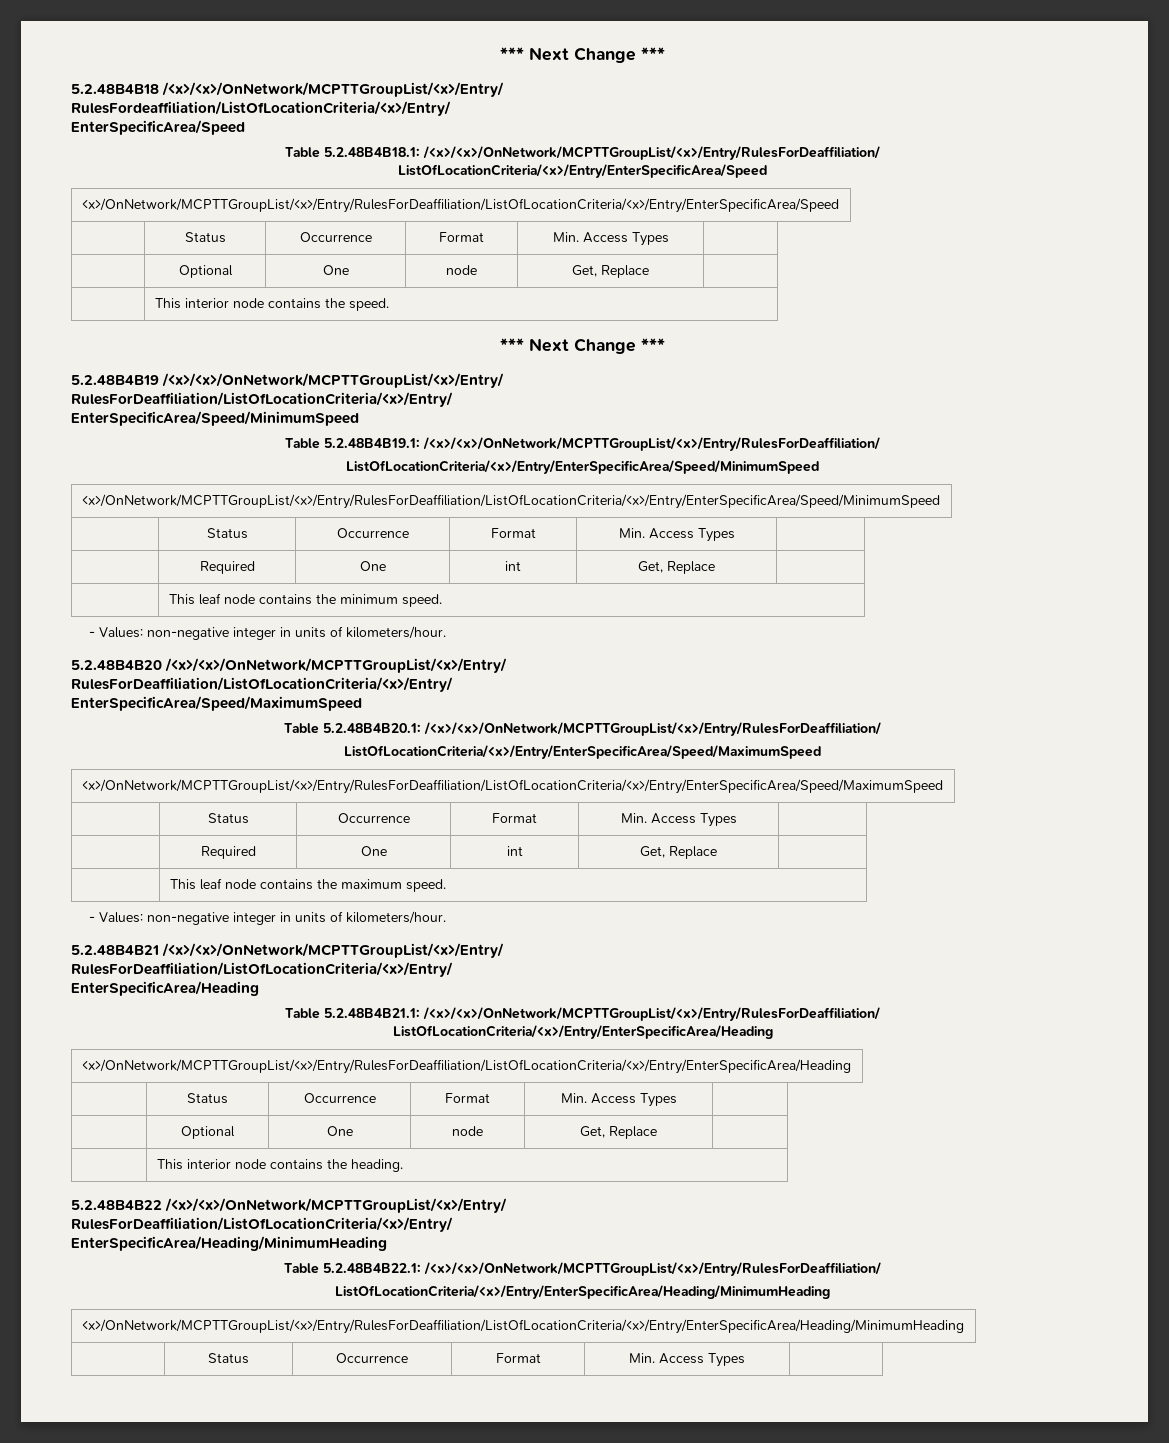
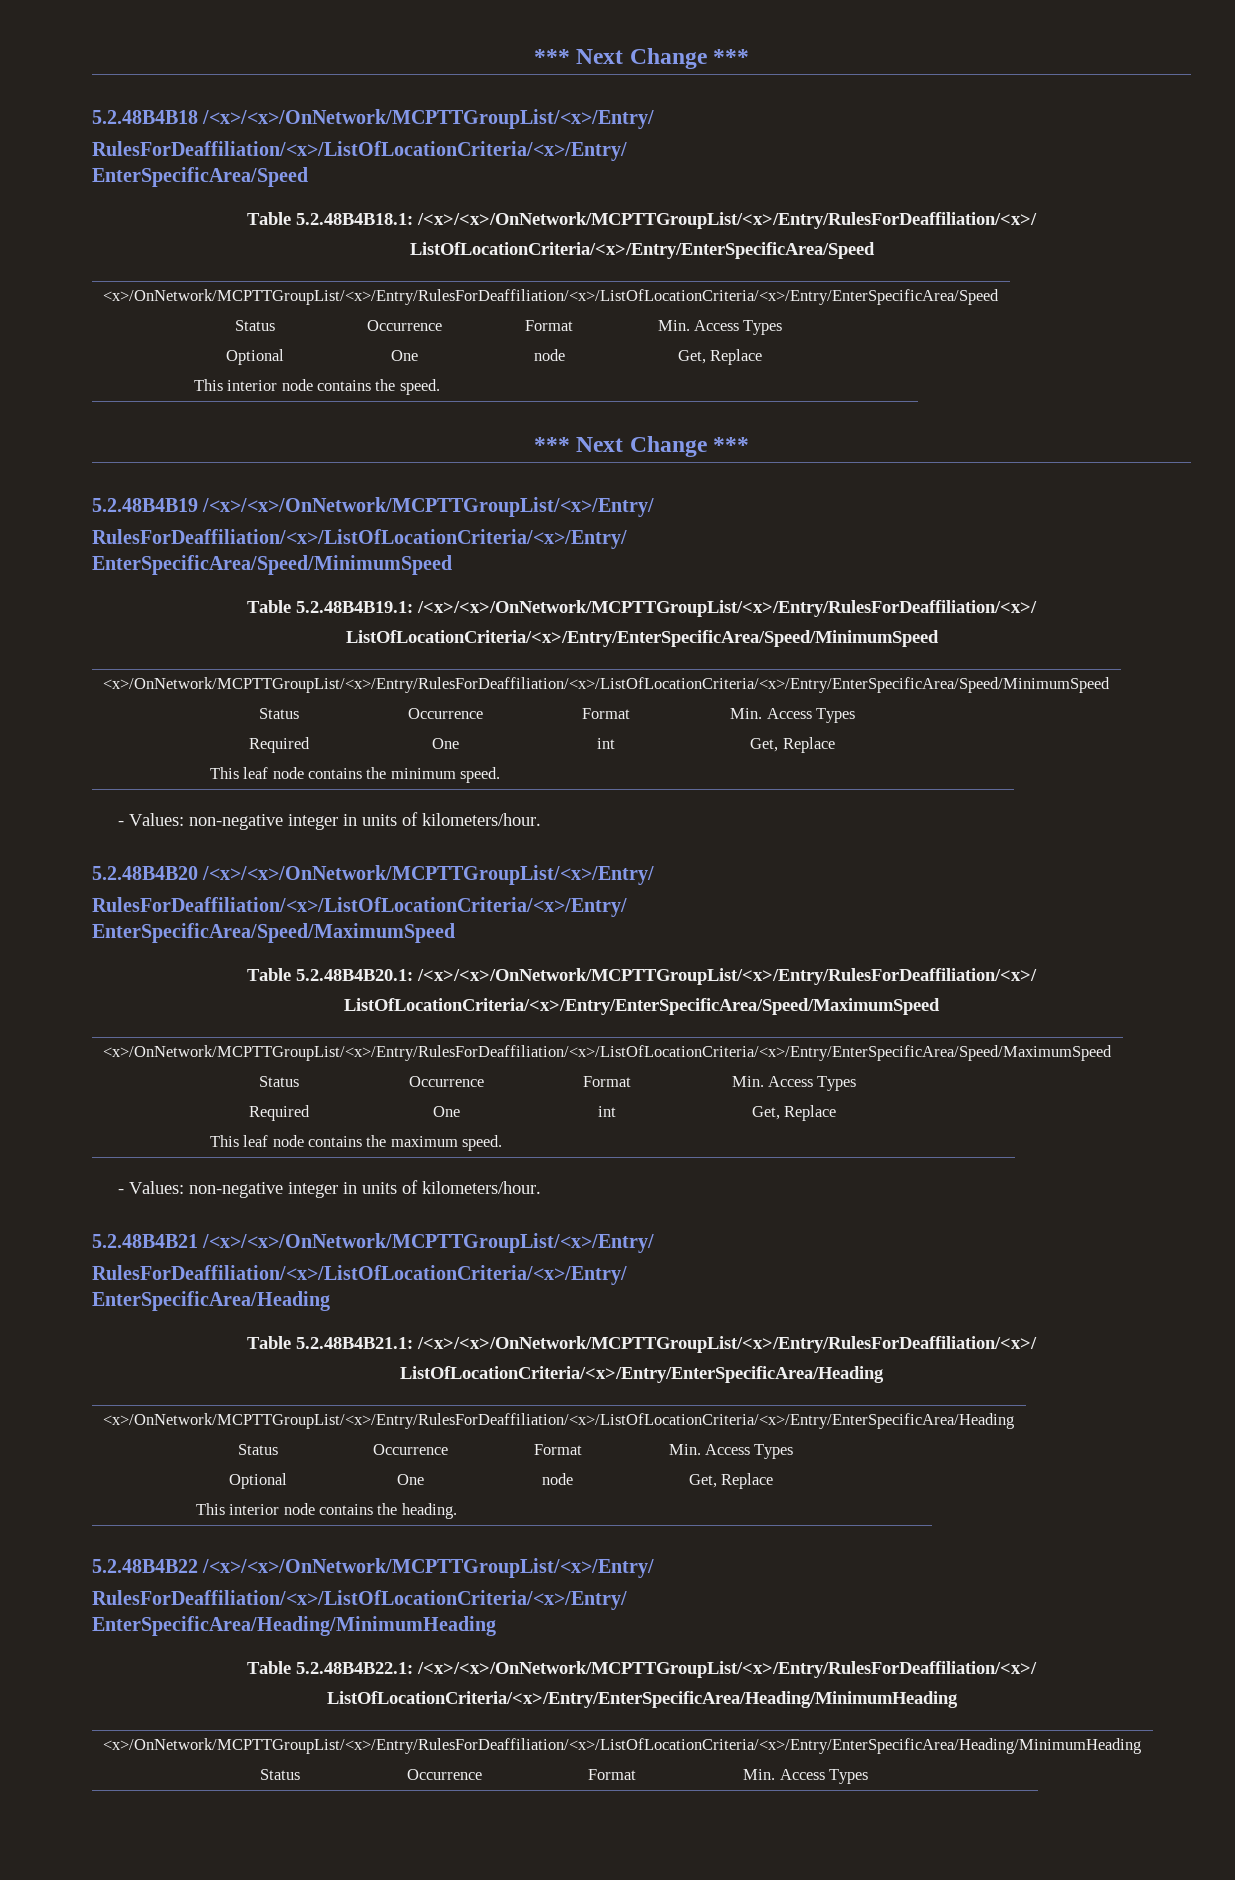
  5.2.48B4B18 /<x>/<x>/OnNetwork/MCPTTGroupList/<x>/Entry/
- RulesFordeaffiliation/ListOfLocationCriteria/<x>/Entry/
+ RulesForDeaffiliation/<x>/ListOfLocationCriteria/<x>/Entry/
- Table 5.2.48B4B18.1: /<x>/<x>/OnNetwork/MCPTTGroupList/<x>/Entry/RulesForDeaffiliation/
+ Table 5.2.48B4B18.1: /<x>/<x>/OnNetwork/MCPTTGroupList/<x>/Entry/RulesForDeaffiliation/<x>/
- <x>/OnNetwork/MCPTTGroupList/<x>/Entry/RulesForDeaffiliation/ListOfLocationCriteria/<x>/Entry/EnterSpecificArea/Speed
+ <x>/OnNetwork/MCPTTGroupList/<x>/Entry/RulesForDeaffiliation/<x>/ListOfLocationCriteria/<x>/Entry/EnterSpecificArea/Speed
  5.2.48B4B19 /<x>/<x>/OnNetwork/MCPTTGroupList/<x>/Entry/
- RulesForDeaffiliation/ListOfLocationCriteria/<x>/Entry/
+ RulesForDeaffiliation/<x>/ListOfLocationCriteria/<x>/Entry/
- Table 5.2.48B4B19.1: /<x>/<x>/OnNetwork/MCPTTGroupList/<x>/Entry/RulesForDeaffiliation/
+ Table 5.2.48B4B19.1: /<x>/<x>/OnNetwork/MCPTTGroupList/<x>/Entry/RulesForDeaffiliation/<x>/
- <x>/OnNetwork/MCPTTGroupList/<x>/Entry/RulesForDeaffiliation/ListOfLocationCriteria/<x>/Entry/EnterSpecificArea/Speed/MinimumSpeed
+ <x>/OnNetwork/MCPTTGroupList/<x>/Entry/RulesForDeaffiliation/<x>/ListOfLocationCriteria/<x>/Entry/EnterSpecificArea/Speed/MinimumSpeed
  5.2.48B4B20 /<x>/<x>/OnNetwork/MCPTTGroupList/<x>/Entry/
- RulesForDeaffiliation/ListOfLocationCriteria/<x>/Entry/
+ RulesForDeaffiliation/<x>/ListOfLocationCriteria/<x>/Entry/
- Table 5.2.48B4B20.1: /<x>/<x>/OnNetwork/MCPTTGroupList/<x>/Entry/RulesForDeaffiliation/
+ Table 5.2.48B4B20.1: /<x>/<x>/OnNetwork/MCPTTGroupList/<x>/Entry/RulesForDeaffiliation/<x>/
- <x>/OnNetwork/MCPTTGroupList/<x>/Entry/RulesForDeaffiliation/ListOfLocationCriteria/<x>/Entry/EnterSpecificArea/Speed/MaximumSpeed
+ <x>/OnNetwork/MCPTTGroupList/<x>/Entry/RulesForDeaffiliation/<x>/ListOfLocationCriteria/<x>/Entry/EnterSpecificArea/Speed/MaximumSpeed
  5.2.48B4B21 /<x>/<x>/OnNetwork/MCPTTGroupList/<x>/Entry/
- RulesForDeaffiliation/ListOfLocationCriteria/<x>/Entry/
+ RulesForDeaffiliation/<x>/ListOfLocationCriteria/<x>/Entry/
- Table 5.2.48B4B21.1: /<x>/<x>/OnNetwork/MCPTTGroupList/<x>/Entry/RulesForDeaffiliation/
+ Table 5.2.48B4B21.1: /<x>/<x>/OnNetwork/MCPTTGroupList/<x>/Entry/RulesForDeaffiliation/<x>/
- <x>/OnNetwork/MCPTTGroupList/<x>/Entry/RulesForDeaffiliation/ListOfLocationCriteria/<x>/Entry/EnterSpecificArea/Heading
+ <x>/OnNetwork/MCPTTGroupList/<x>/Entry/RulesForDeaffiliation/<x>/ListOfLocationCriteria/<x>/Entry/EnterSpecificArea/Heading
  5.2.48B4B22 /<x>/<x>/OnNetwork/MCPTTGroupList/<x>/Entry/
- RulesForDeaffiliation/ListOfLocationCriteria/<x>/Entry/
+ RulesForDeaffiliation/<x>/ListOfLocationCriteria/<x>/Entry/
- Table 5.2.48B4B22.1: /<x>/<x>/OnNetwork/MCPTTGroupList/<x>/Entry/RulesForDeaffiliation/
+ Table 5.2.48B4B22.1: /<x>/<x>/OnNetwork/MCPTTGroupList/<x>/Entry/RulesForDeaffiliation/<x>/
- <x>/OnNetwork/MCPTTGroupList/<x>/Entry/RulesForDeaffiliation/ListOfLocationCriteria/<x>/Entry/EnterSpecificArea/Heading/MinimumHeading
+ <x>/OnNetwork/MCPTTGroupList/<x>/Entry/RulesForDeaffiliation/<x>/ListOfLocationCriteria/<x>/Entry/EnterSpecificArea/Heading/MinimumHeading

